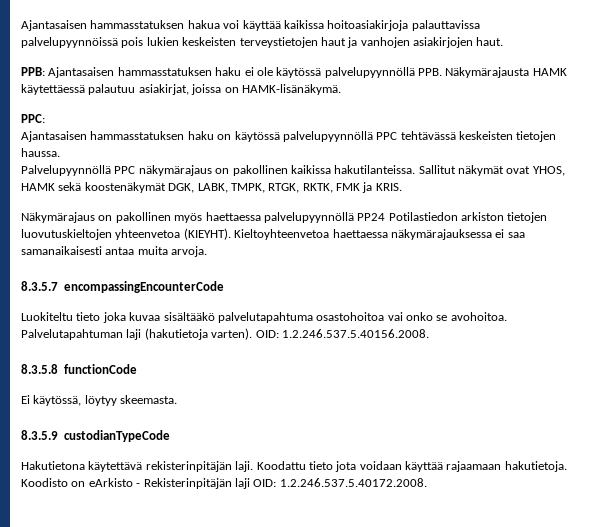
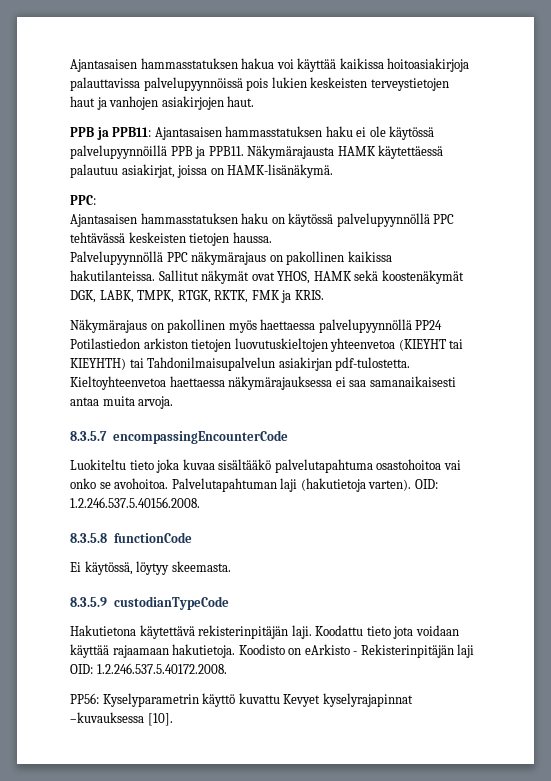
- PPB: Ajantasaisen hammasstatuksen haku ei ole käytössä palvelupyynnöllä PPB. Näkymärajausta HAMK käytettäessä palautuu asiakirjat, joissa on HAMK-lisänäkymä.
+ PPB ja PPB11: Ajantasaisen hammasstatuksen haku ei ole käytössä palvelupyynnöillä PPB ja PPB11. Näkymärajausta HAMK käytettäessä palautuu asiakirjat, joissa on HAMK-lisänäkymä.
- Näkymärajaus on pakollinen myös haettaessa palvelupyynnöllä PP24 Potilastiedon arkiston tietojen luovutuskieltojen yhteenvetoa (KIEYHT).
+ Näkymärajaus on pakollinen myös haettaessa palvelupyynnöllä PP24 Potilastiedon arkiston tietojen luovutuskieltojen yhteenvetoa (KIEYHT tai KIEYHTH) tai Tahdonilmaisupalvelun asiakirjan pdf-tulostetta.
+ PP56: Kyselyparametrin käyttö kuvattu Kevyet kyselyrajapinnat –kuvauksessa [10].

